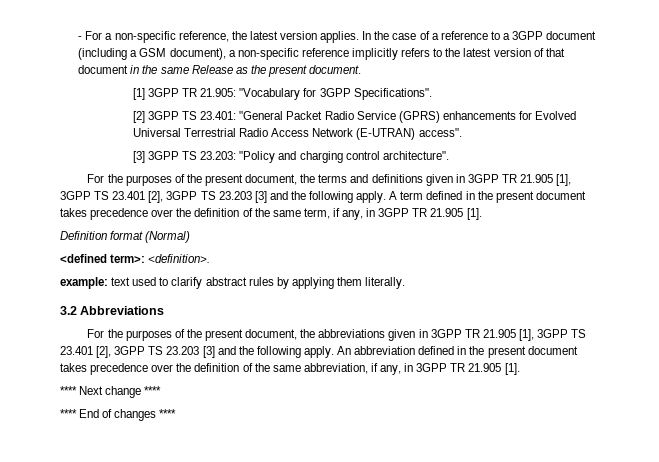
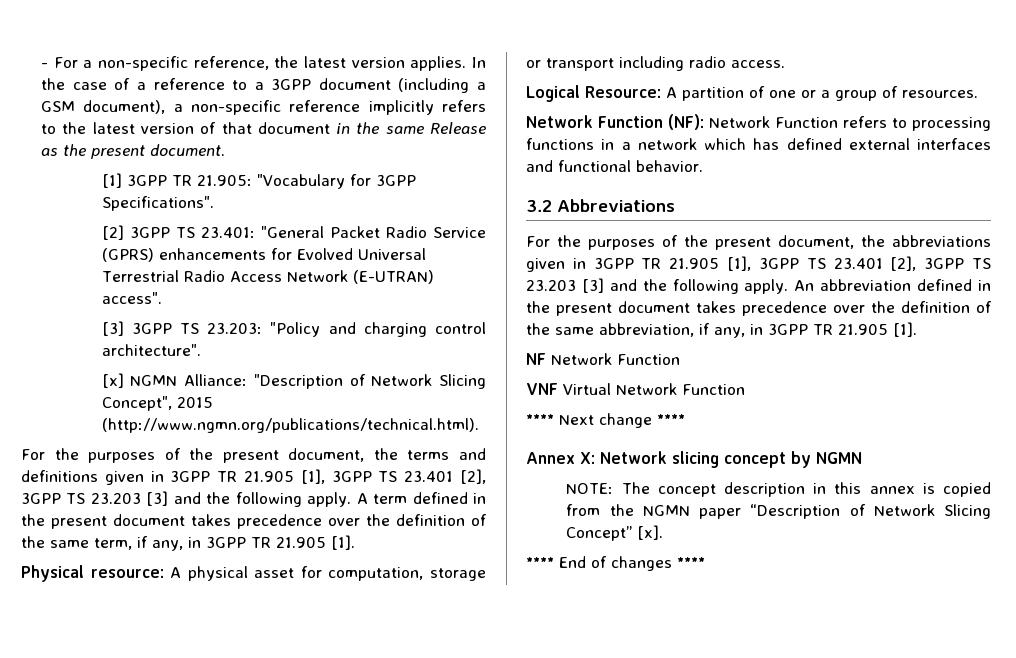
+ [x] NGMN Alliance: "Description of Network Slicing Concept", 2015 (http://www.ngmn.org/publications/technical.html).
- Definition format (Normal)
- <defined term>: <definition>.
- example: text used to clarify abstract rules by applying them literally.
+ Physical resource: A physical asset for computation, storage or transport including radio access.
+ Logical Resource: A partition of one or a group of resources.
+ Network Function (NF): Network Function refers to processing functions in a network which has defined external interfaces and functional behavior.
+ NF Network Function
+ VNF Virtual Network Function
  **** Next change ****
+ Annex X: Network slicing concept by NGMN
+ NOTE: The concept description in this annex is copied from the NGMN paper “Description of Network Slicing Concept” [x].

